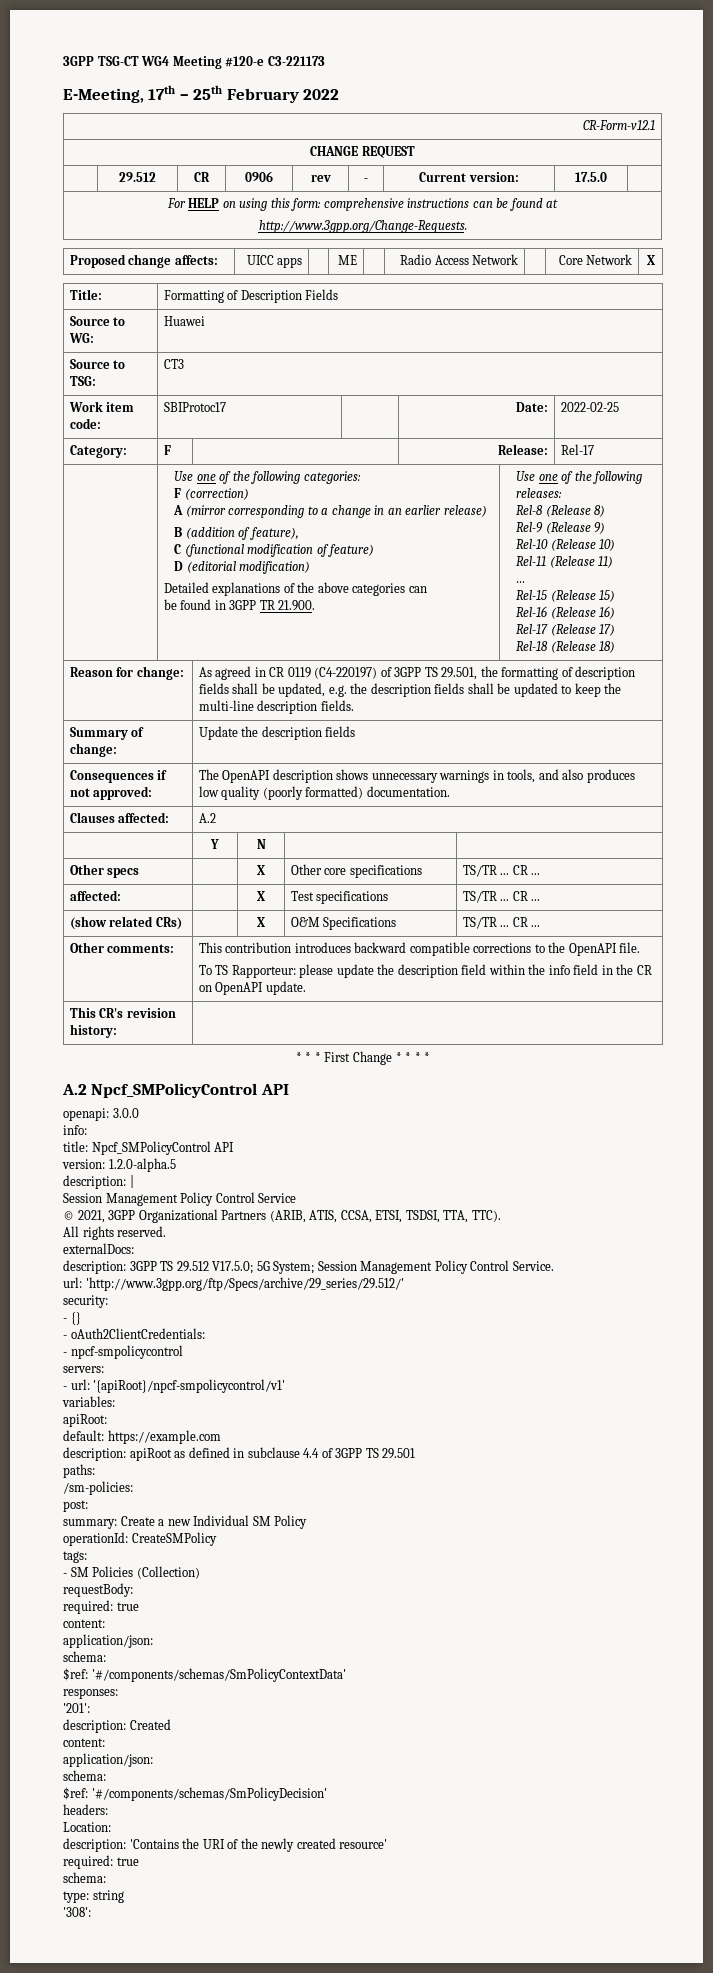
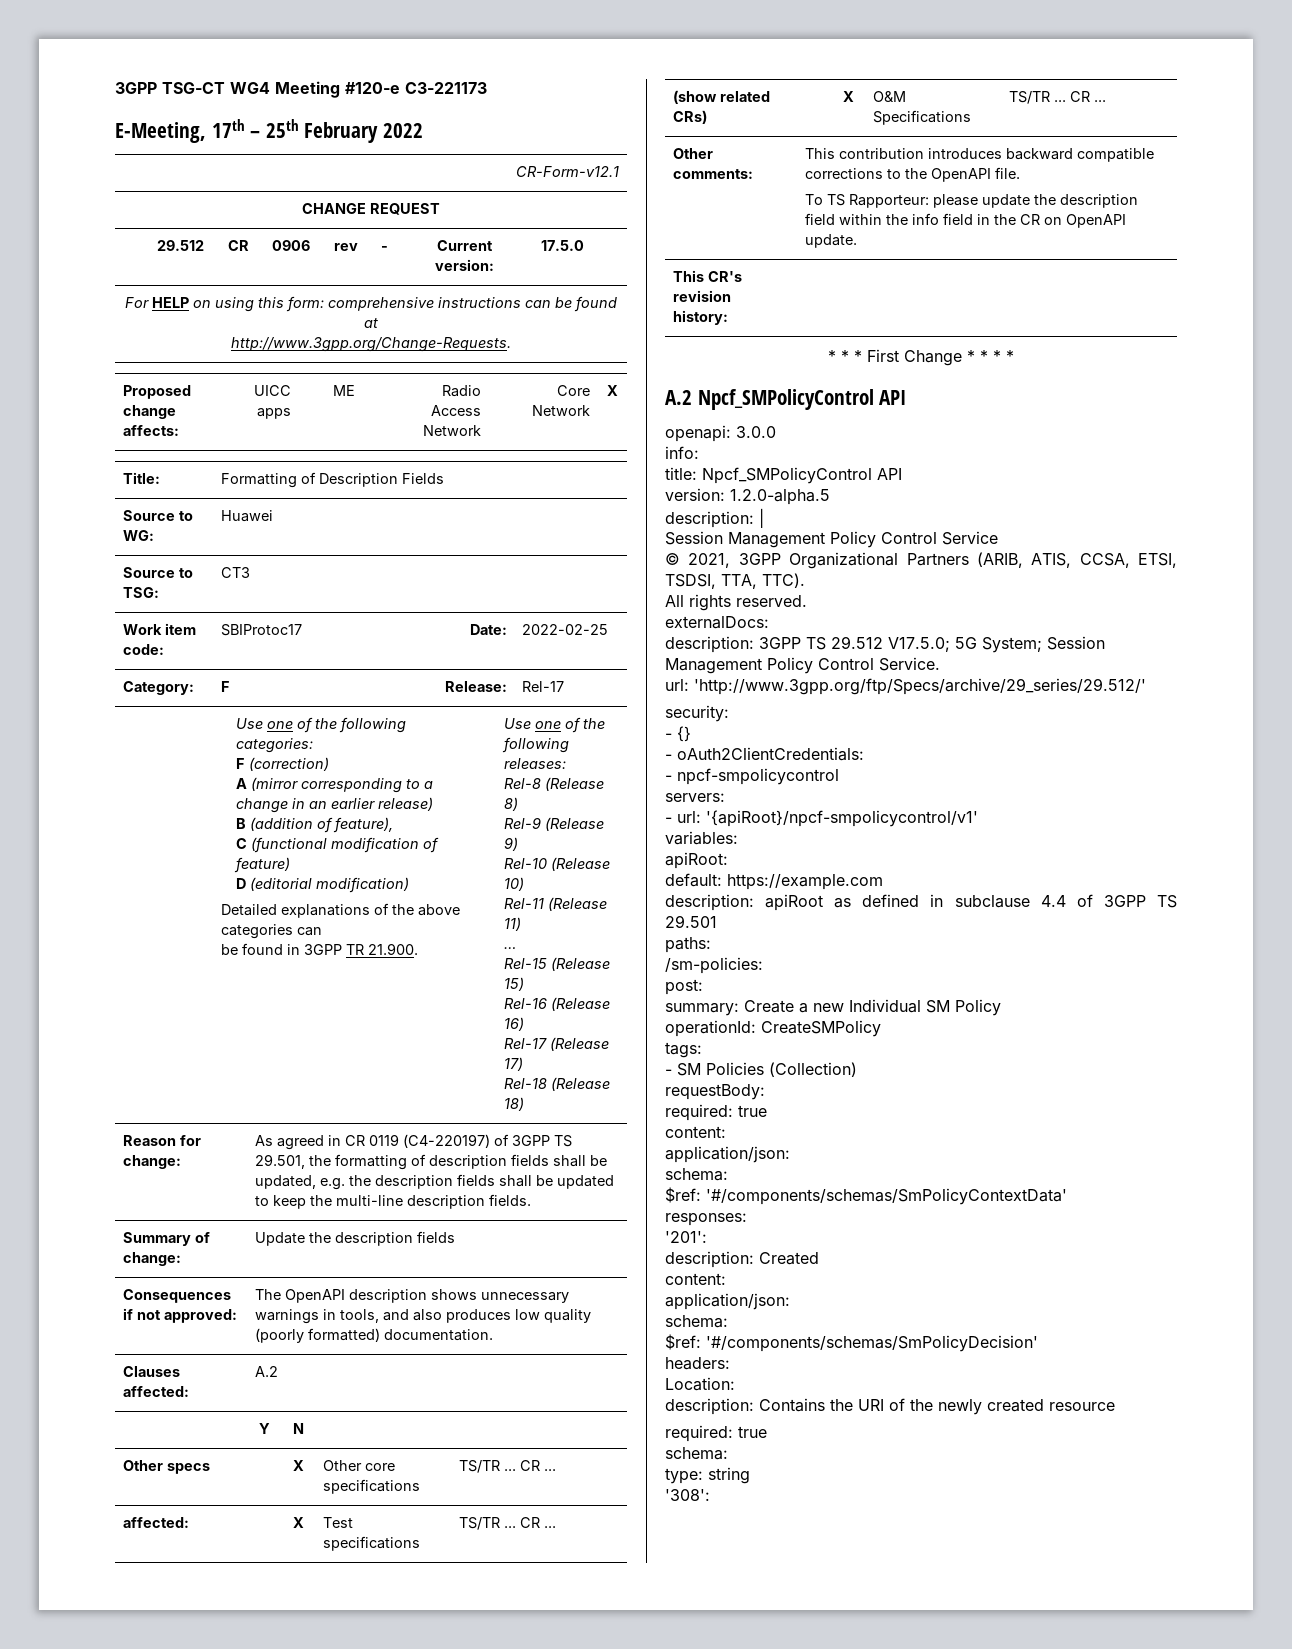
- description: 'Contains the URI of the newly created resource'
+ description: Contains the URI of the newly created resource

